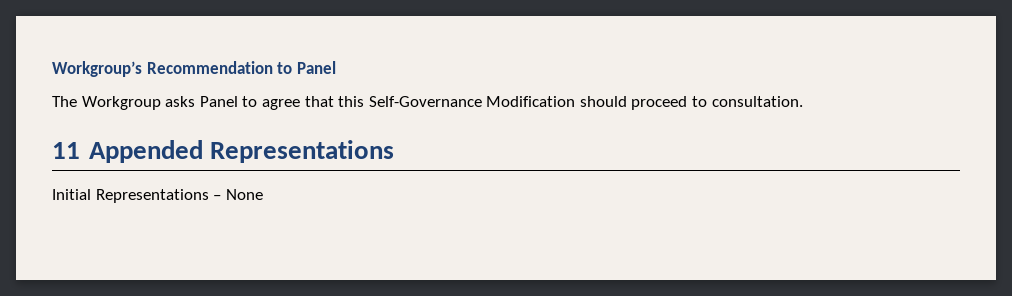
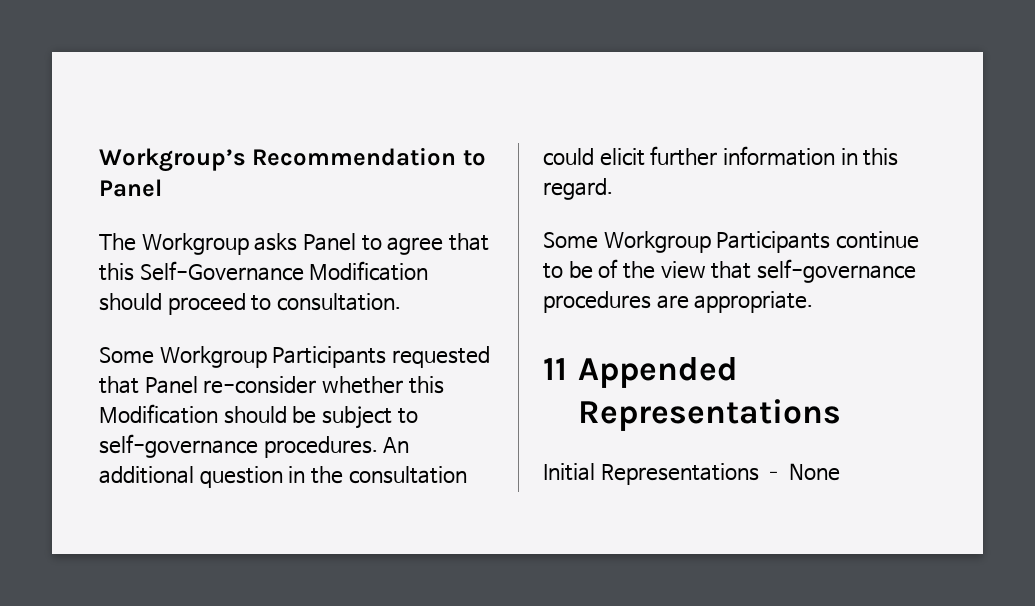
+ Some Workgroup Participants requested that Panel re-consider whether this Modification should be subject to self-governance procedures. An additional question in the consultation could elicit further information in this regard.
+ Some Workgroup Participants continue to be of the view that self-governance procedures are appropriate.

